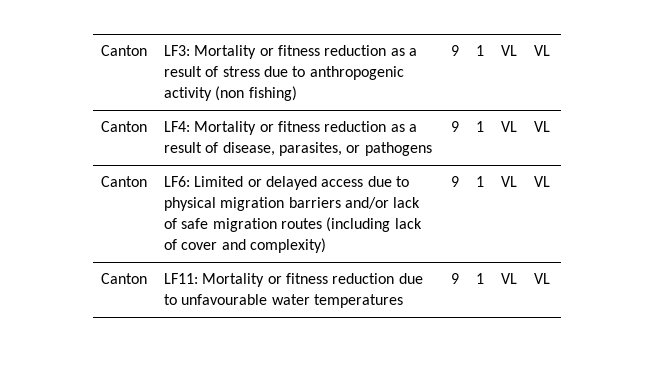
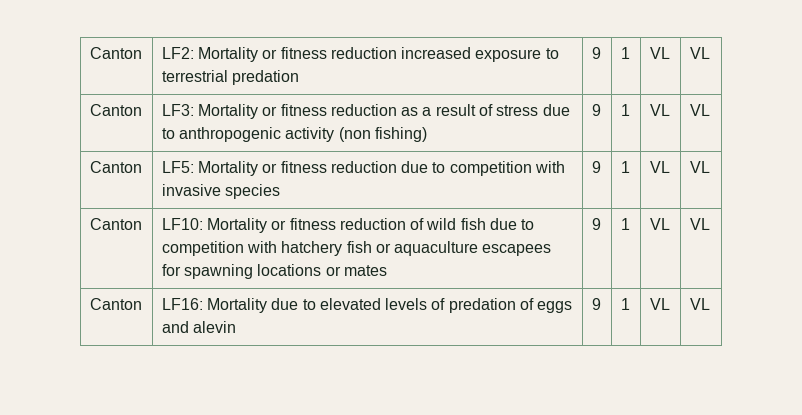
+ Canton | LF2: Mortality or fitness reduction increased exposure to terrestrial predation | 9 | 1 | VL | VL
- Canton | LF4: Mortality or fitness reduction as a result of disease, parasites, or pathogens | 9 | 1 | VL | VL
- Canton | LF6: Limited or delayed access due to physical migration barriers and/or lack of safe migration routes (including lack of cover and complexity) | 9 | 1 | VL | VL
- Canton | LF11: Mortality or fitness reduction due to unfavourable water temperatures | 9 | 1 | VL | VL
+ Canton | LF5: Mortality or fitness reduction due to competition with invasive species | 9 | 1 | VL | VL
+ Canton | LF10: Mortality or fitness reduction of wild fish due to competition with hatchery fish or aquaculture escapees for spawning locations or mates | 9 | 1 | VL | VL
+ Canton | LF16: Mortality due to elevated levels of predation of eggs and alevin | 9 | 1 | VL | VL

